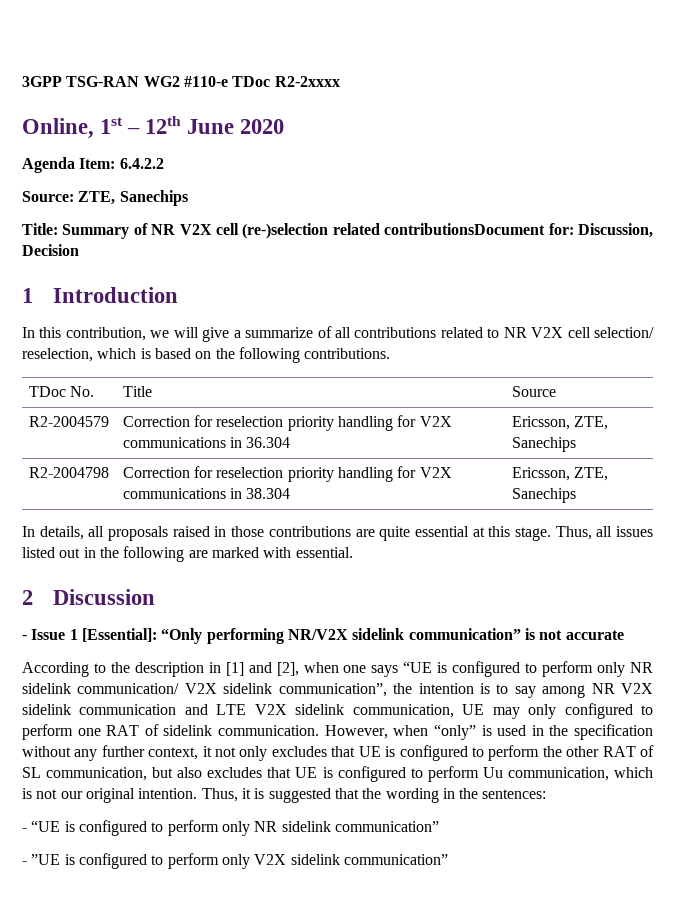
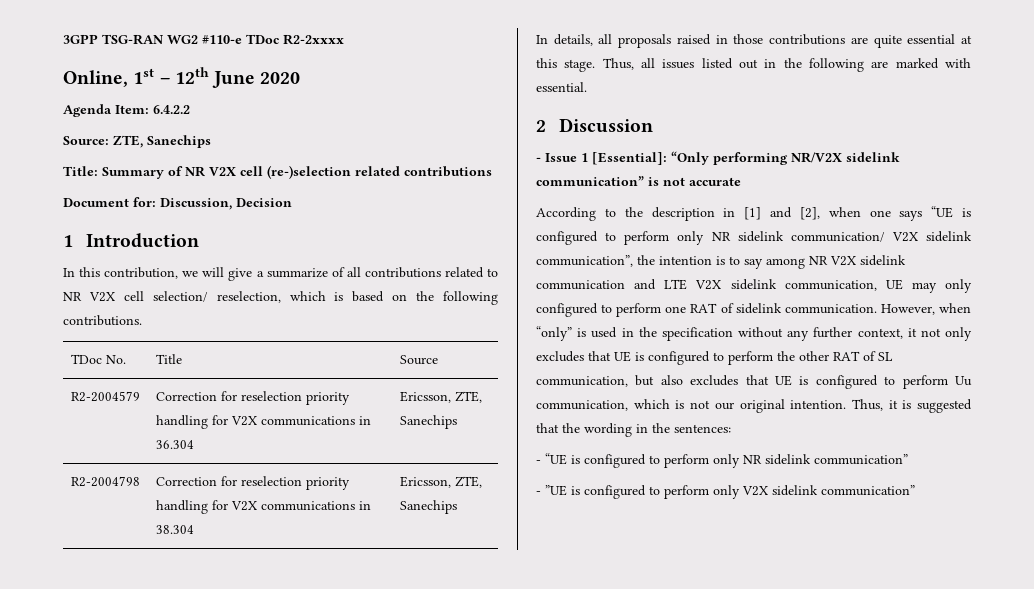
- Title: Summary of NR V2X cell (re-)selection related contributionsDocument for: Discussion, Decision
+ Title: Summary of NR V2X cell (re-)selection related contributions
+ Document for: Discussion, Decision

